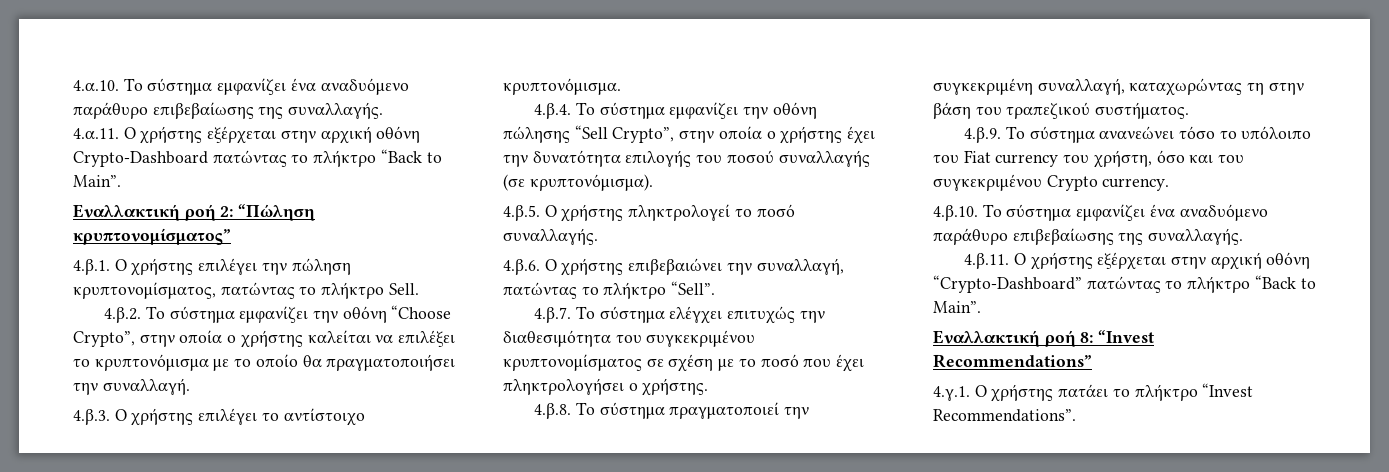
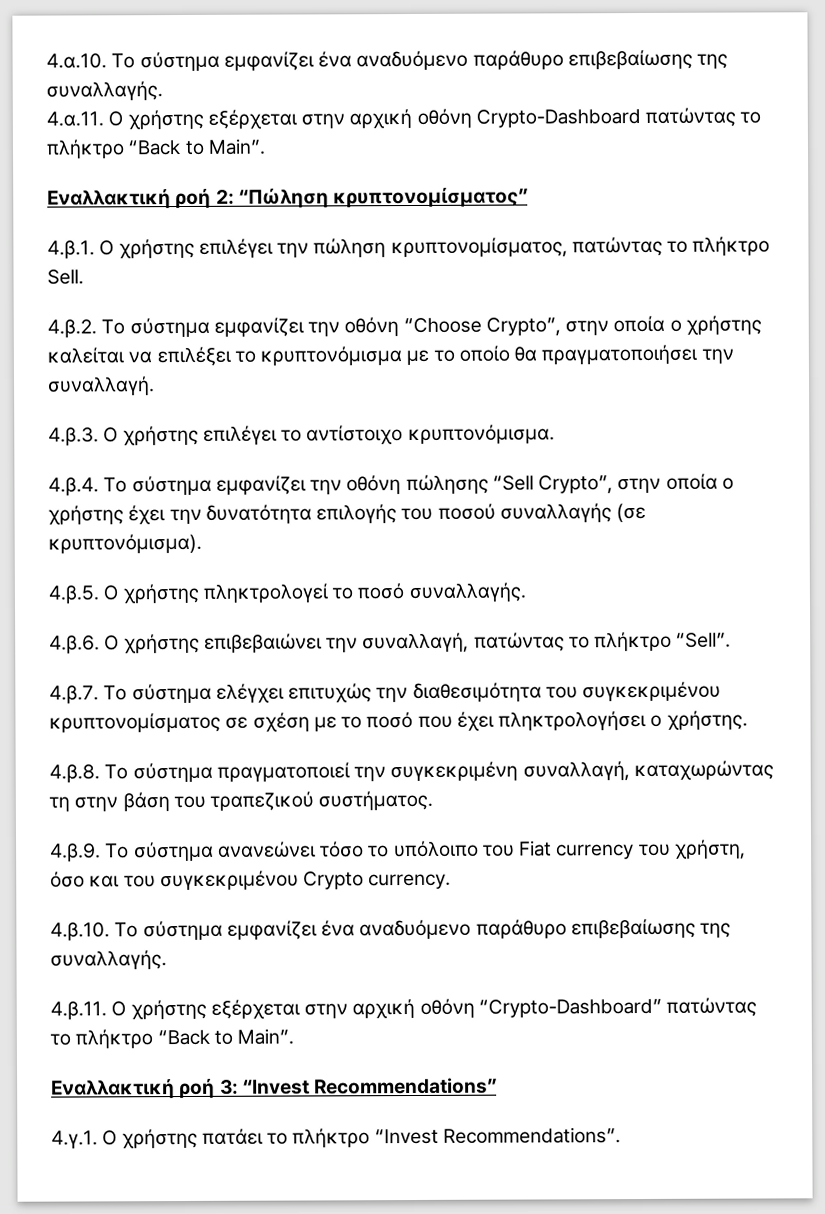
- Εναλλακτική ροή 8: “Invest Recommendations”
+ Εναλλακτική ροή 3: “Invest Recommendations”

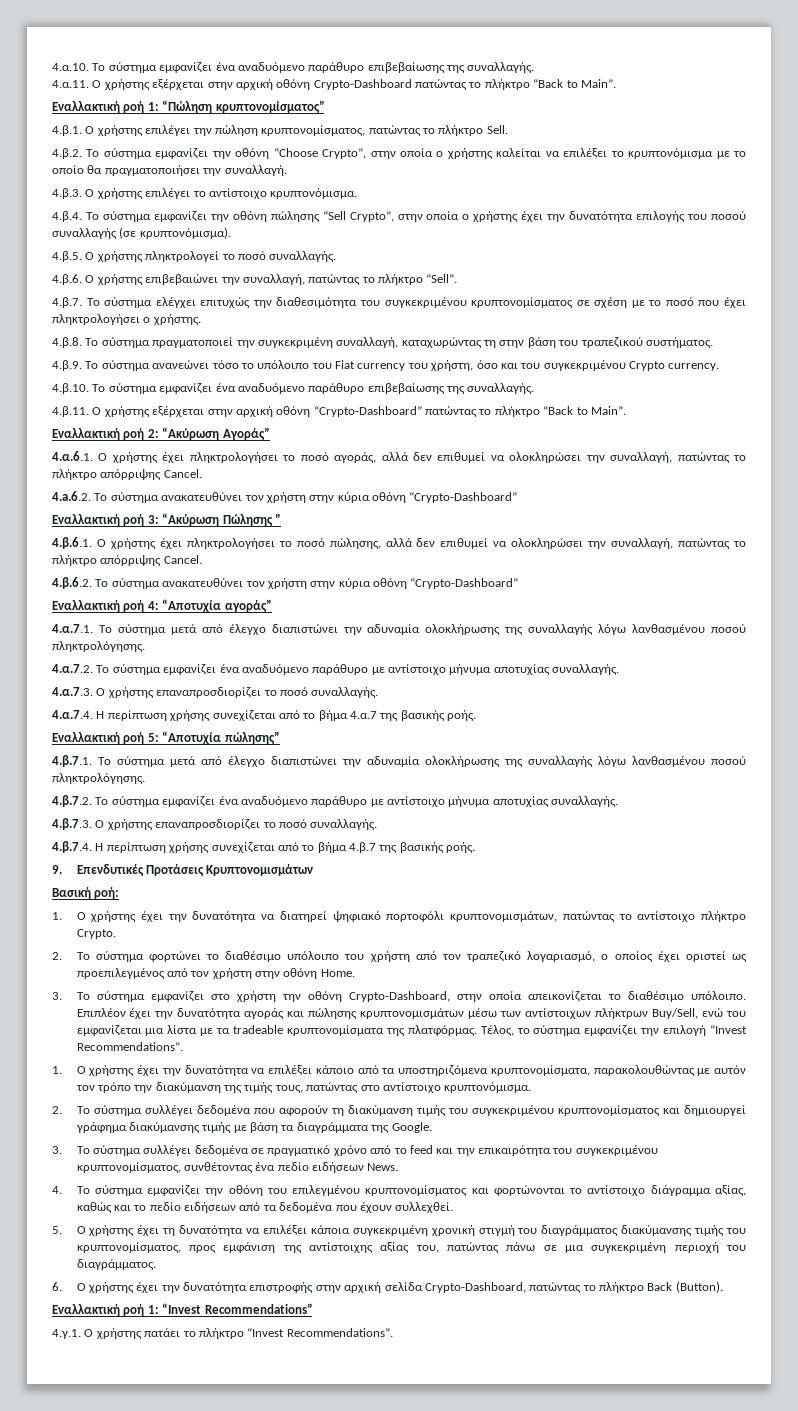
- Εναλλακτική ροή 2: “Πώληση κρυπτονομίσματος”
+ Εναλλακτική ροή 1: “Πώληση κρυπτονομίσματος”
- Εναλλακτική ροή 3: “Invest Recommendations”
+ Εναλλακτική ροή 2: “Ακύρωση Αγοράς”
+ 4.α.6.1. Ο χρήστης έχει πληκτρολογήσει το ποσό αγοράς, αλλά δεν επιθυμεί να ολοκληρώσει την συναλλαγή, πατώντας το πλήκτρο απόρριψης Cancel.
+ 4.a.6.2. Το σύστημα ανακατευθύνει τον χρήστη στην κύρια οθόνη “Crypto-Dashboard”
+ Εναλλακτική ροή 3: “Ακύρωση Πώλησης ”
+ 4.β.6.1. Ο χρήστης έχει πληκτρολογήσει το ποσό πώλησης, αλλά δεν επιθυμεί να ολοκληρώσει την συναλλαγή, πατώντας το πλήκτρο απόρριψης Cancel.
+ 4.β.6.2. Το σύστημα ανακατευθύνει τον χρήστη στην κύρια οθόνη “Crypto-Dashboard”
+ Εναλλακτική ροή 4: “Αποτυχία αγοράς”
+ 4.α.7.1. Το σύστημα μετά από έλεγχο διαπιστώνει την αδυναμία ολοκλήρωσης της συναλλαγής λόγω λανθασμένου ποσού πληκτρολόγησης.
+ 4.α.7.2. Το σύστημα εμφανίζει ένα αναδυόμενο παράθυρο με αντίστοιχο μήνυμα αποτυχίας συναλλαγής.
+ 4.α.7.3. Ο χρήστης επαναπροσδιορίζει το ποσό συναλλαγής.
+ 4.α.7.4. Η περίπτωση χρήσης συνεχίζεται από το βήμα 4.α.7 της βασικής ροής.
+ Εναλλακτική ροή 5: “Αποτυχία πώλησης”
+ 4.β.7.1. Το σύστημα μετά από έλεγχο διαπιστώνει την αδυναμία ολοκλήρωσης της συναλλαγής λόγω λανθασμένου ποσού πληκτρολόγησης.
+ 4.β.7.2. Το σύστημα εμφανίζει ένα αναδυόμενο παράθυρο με αντίστοιχο μήνυμα αποτυχίας συναλλαγής.
+ 4.β.7.3. Ο χρήστης επαναπροσδιορίζει το ποσό συναλλαγής.
+ 4.β.7.4. Η περίπτωση χρήσης συνεχίζεται από το βήμα 4.β.7 της βασικής ροής.
+ 9. Επενδυτικές Προτάσεις Κρυπτονομισμάτων
+ Βασική ροή:
+ 1. Ο χρήστης έχει την δυνατότητα να διατηρεί ψηφιακό πορτοφόλι κρυπτονομισμάτων, πατώντας το αντίστοιχο πλήκτρο Crypto.
+ 2. Το σύστημα φορτώνει το διαθέσιμο υπόλοιπο του χρήστη από τον τραπεζικό λογαριασμό, ο οποίος έχει οριστεί ως προεπιλεγμένος από τον χρήστη στην οθόνη Home.
+ 3. Το σύστημα εμφανίζει στο χρήστη την οθόνη Crypto-Dashboard, στην οποία απεικονίζεται το διαθέσιμο υπόλοιπο. Επιπλέον έχει την δυνατότητα αγοράς και πώλησης κρυπτονομισμάτων μέσω των αντίστοιχων πλήκτρων Buy/Sell, ενώ του εμφανίζεται μια λίστα με τα tradeable κρυπτονομίσματα της πλατφόρμας. Τέλος, το σύστημα εμφανίζει την επιλογή “Invest Recommendations”.
+ 1. Ο χρήστης έχει την δυνατότητα να επιλέξει κάποιο από τα υποστηριζόμενα κρυπτονομίσματα, παρακολουθώντας με αυτόν τον τρόπο την διακύμανση της τιμής τους, πατώντας στο αντίστοιχο κρυπτονόμισμα.
+ 2. Το σύστημα συλλέγει δεδομένα που αφορούν τη διακύμανση τιμής του συγκεκριμένου κρυπτονομίσματος και δημιουργεί γράφημα διακύμανσης τιμής με βάση τα διαγράμματα της Google.
+ 3. Το σύστημα συλλέγει δεδομένα σε πραγματικό χρόνο από το feed και την επικαιρότητα του συγκεκριμένου κρυπτονομίσματος, συνθέτοντας ένα πεδίο ειδήσεων News.
+ 4. Το σύστημα εμφανίζει την οθόνη του επιλεγμένου κρυπτονομίσματος και φορτώνονται το αντίστοιχο διάγραμμα αξίας, καθώς και το πεδίο ειδήσεων από τα δεδομένα που έχουν συλλεχθεί.
+ 5. Ο χρήστης έχει τη δυνατότητα να επιλέξει κάποια συγκεκριμένη χρονική στιγμή του διαγράμματος διακύμανσης τιμής του κρυπτονομίσματος, προς εμφάνιση της αντίστοιχης αξίας του, πατώντας πάνω σε μια συγκεκριμένη περιοχή του διαγράμματος.
+ 6. Ο χρήστης έχει την δυνατότητα επιστροφής στην αρχική σελίδα Crypto-Dashboard, πατώντας το πλήκτρο Back (Button).
+ Εναλλακτική ροή 1: “Invest Recommendations”

